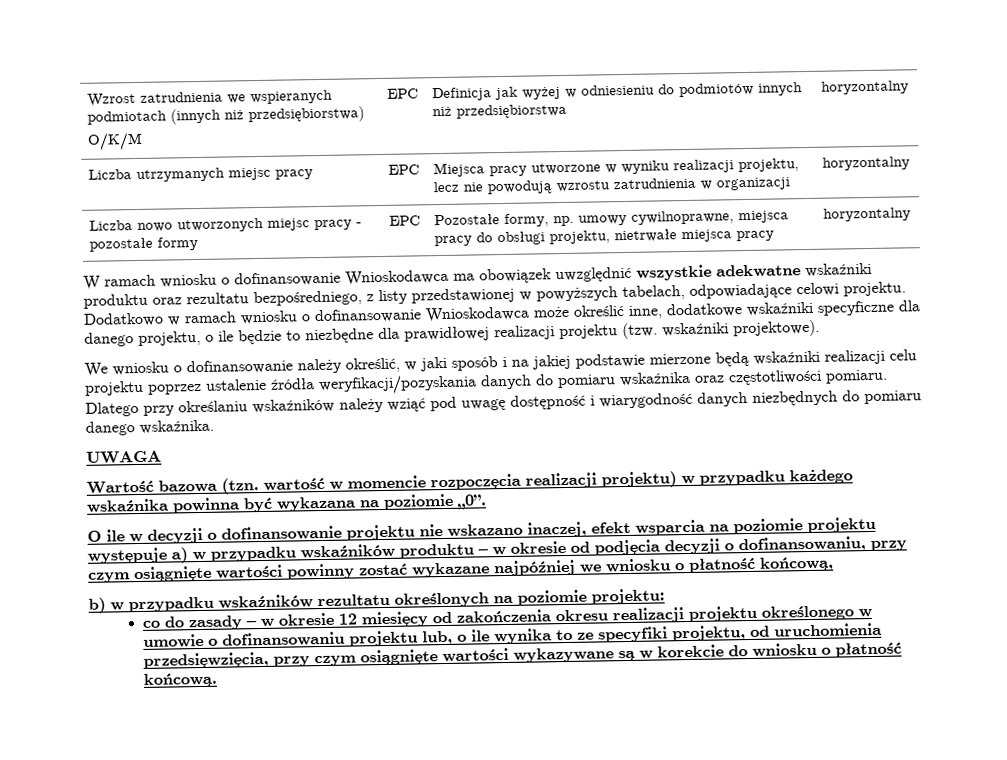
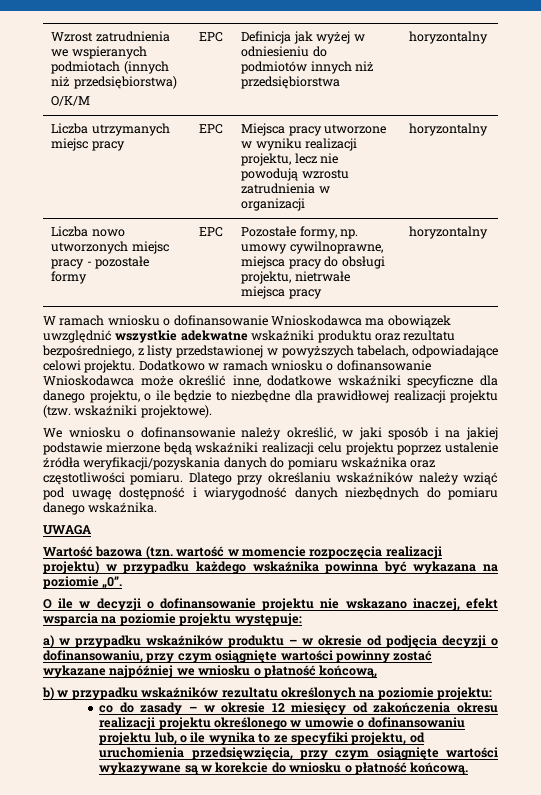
- O ile w decyzji o dofinansowanie projektu nie wskazano inaczej, efekt wsparcia na poziomie projektu występuje a) w przypadku wskaźników produktu – w okresie od podjęcia decyzji o dofinansowaniu, przy czym osiągnięte wartości powinny zostać wykazane najpóźniej we wniosku o płatność końcową,
+ O ile w decyzji o dofinansowanie projektu nie wskazano inaczej, efekt wsparcia na poziomie projektu występuje:
+ a) w przypadku wskaźników produktu – w okresie od podjęcia decyzji o dofinansowaniu, przy czym osiągnięte wartości powinny zostać wykazane najpóźniej we wniosku o płatność końcową,

